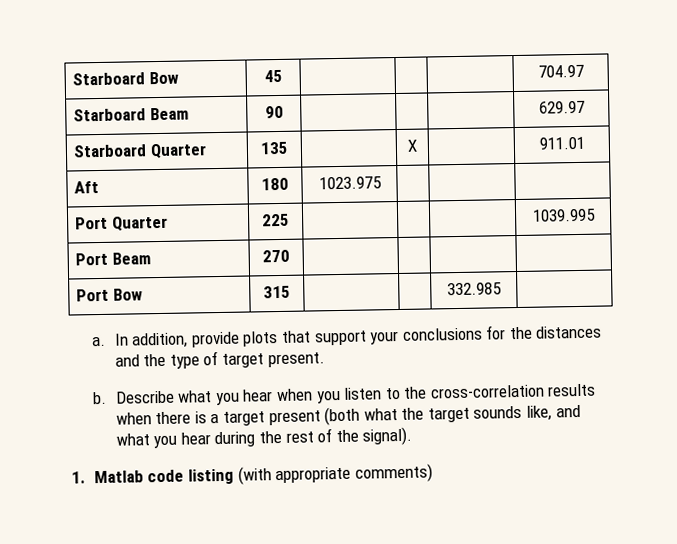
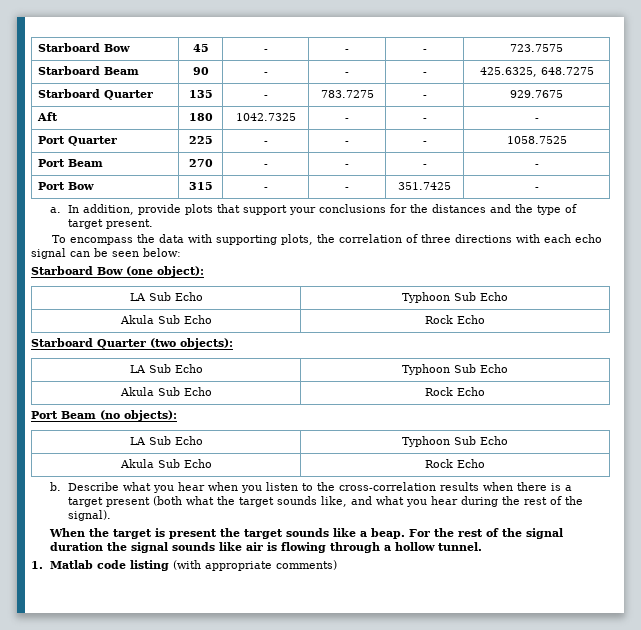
- Starboard Bow | 45 | | | | 704.97
+ Starboard Bow | 45 | - | - | - | 723.7575
- Starboard Beam | 90 | | | | 629.97
- Starboard Quarter | 135 | | X | | 911.01
- Aft | 180 | 1023.975 | | |
+ Starboard Beam | 90 | - | - | - | 425.6325, 648.7275
+ Starboard Quarter | 135 | - | 783.7275 | - | 929.7675
+ Aft | 180 | 1042.7325 | - | - | -
- Port Quarter | 225 | | | | 1039.995
+ Port Quarter | 225 | - | - | - | 1058.7525
- Port Beam | 270 | | | |
+ Port Beam | 270 | - | - | - | -
- Port Bow | 315 | | | 332.985 |
+ Port Bow | 315 | - | - | 351.7425 | -
+ To encompass the data with supporting plots, the correlation of three directions with each echo signal can be seen below:
+ Starboard Bow (one object):
+ LA Sub Echo | Typhoon Sub Echo
+ Akula Sub Echo | Rock Echo
+ Starboard Quarter (two objects):
+ LA Sub Echo | Typhoon Sub Echo
+ Akula Sub Echo | Rock Echo
+ Port Beam (no objects):
+ LA Sub Echo | Typhoon Sub Echo
+ Akula Sub Echo | Rock Echo
+ When the target is present the target sounds like a beap. For the rest of the signal duration the signal sounds like air is flowing through a hollow tunnel.

